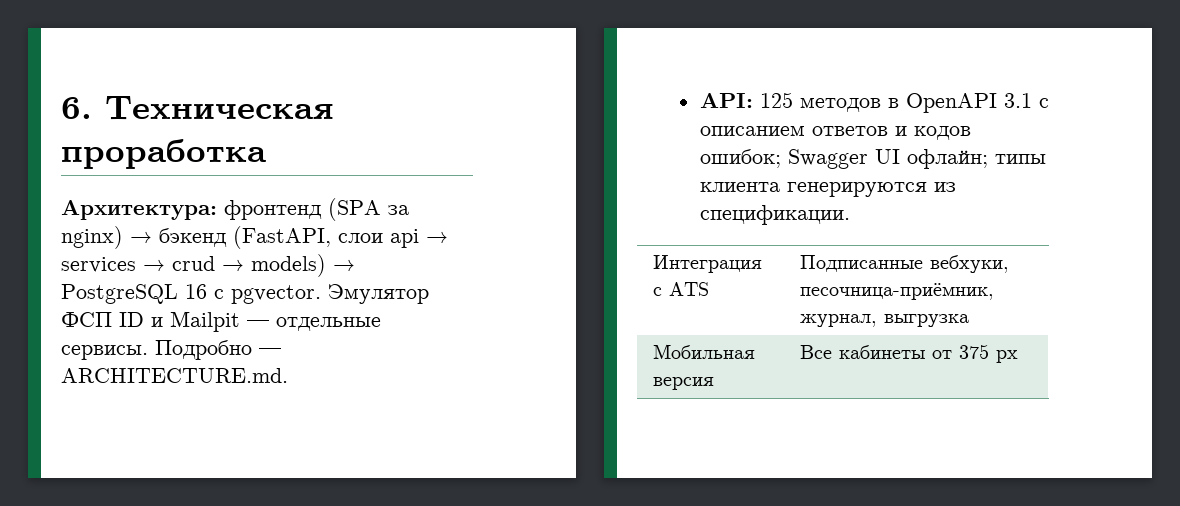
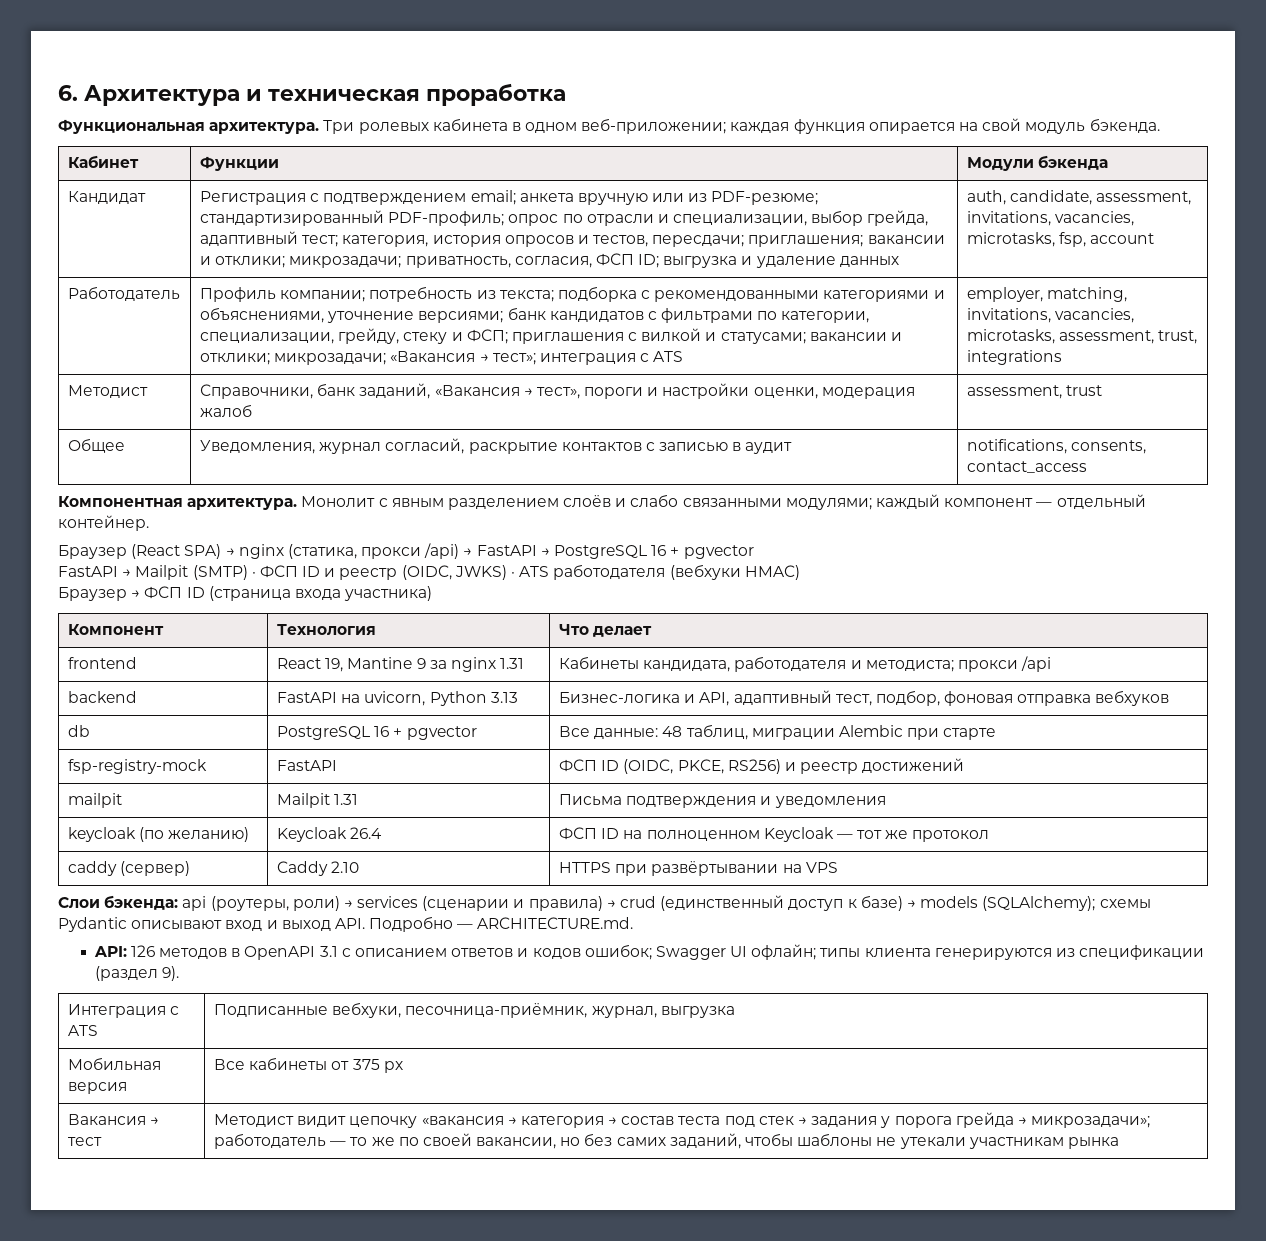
- 6. Техническая проработка
- Архитектура: фронтенд (SPA за nginx) → бэкенд (FastAPI, слои api → services → crud → models) → PostgreSQL 16 с pgvector. Эмулятор ФСП ID и Mailpit — отдельные сервисы. Подробно — ARCHITECTURE.md.
+ 6. Архитектура и техническая проработка
+ Функциональная архитектура. Три ролевых кабинета в одном веб-приложении; каждая функция опирается на свой модуль бэкенда.
+ Кабинет | Функции | Модули бэкенда
+ Кандидат | Регистрация с подтверждением email; анкета вручную или из PDF-резюме; стандартизированный PDF-профиль; опрос по отрасли и специализации, выбор грейда, адаптивный тест; категория, история опросов и тестов, пересдачи; приглашения; вакансии и отклики; микрозадачи; приватность, согласия, ФСП ID; выгрузка и удаление данных | auth, candidate, assessment, invitations, vacancies, microtasks, fsp, account
+ Работодатель | Профиль компании; потребность из текста; подборка с рекомендованными категориями и объяснениями, уточнение версиями; банк кандидатов с фильтрами по категории, специализации, грейду, стеку и ФСП; приглашения с вилкой и статусами; вакансии и отклики; микрозадачи; «Вакансия → тест»; интеграция с ATS | employer, matching, invitations, vacancies, microtasks, assessment, trust, integrations
+ Методист | Справочники, банк заданий, «Вакансия → тест», пороги и настройки оценки, модерация жалоб | assessment, trust
+ Общее | Уведомления, журнал согласий, раскрытие контактов с записью в аудит | notifications, consents, contact_access
+ Компонентная архитектура. Монолит с явным разделением слоёв и слабо связанными модулями; каждый компонент — отдельный контейнер.
+ Браузер (React SPA) → nginx (статика, прокси /api) → FastAPI → PostgreSQL 16 + pgvector
+ FastAPI → Mailpit (SMTP) · ФСП ID и реестр (OIDC, JWKS) · ATS работодателя (вебхуки HMAC)
+ Браузер → ФСП ID (страница входа участника)
+ Компонент | Технология | Что делает
+ frontend | React 19, Mantine 9 за nginx 1.31 | Кабинеты кандидата, работодателя и методиста; прокси /api
+ backend | FastAPI на uvicorn, Python 3.13 | Бизнес-логика и API, адаптивный тест, подбор, фоновая отправка вебхуков
+ db | PostgreSQL 16 + pgvector | Все данные: 48 таблиц, миграции Alembic при старте
+ fsp-registry-mock | FastAPI | ФСП ID (OIDC, PKCE, RS256) и реестр достижений
+ mailpit | Mailpit 1.31 | Письма подтверждения и уведомления
+ keycloak (по желанию) | Keycloak 26.4 | ФСП ID на полноценном Keycloak — тот же протокол
+ caddy (сервер) | Caddy 2.10 | HTTPS при развёртывании на VPS
+ Слои бэкенда: api (роутеры, роли) → services (сценарии и правила) → crud (единственный доступ к базе) → models (SQLAlchemy); схемы Pydantic описывают вход и выход API. Подробно — ARCHITECTURE.md.
- API: 125 методов в OpenAPI 3.1 с описанием ответов и кодов ошибок; Swagger UI офлайн; типы клиента генерируются из спецификации.
+ API: 126 методов в OpenAPI 3.1 с описанием ответов и кодов ошибок; Swagger UI офлайн; типы клиента генерируются из спецификации (раздел 9).
+ Вакансия → тест | Методист видит цепочку «вакансия → категория → состав теста под стек → задания у порога грейда → микрозадачи»; работодатель — то же по своей вакансии, но без самих заданий, чтобы шаблоны не утекали участникам рынка

